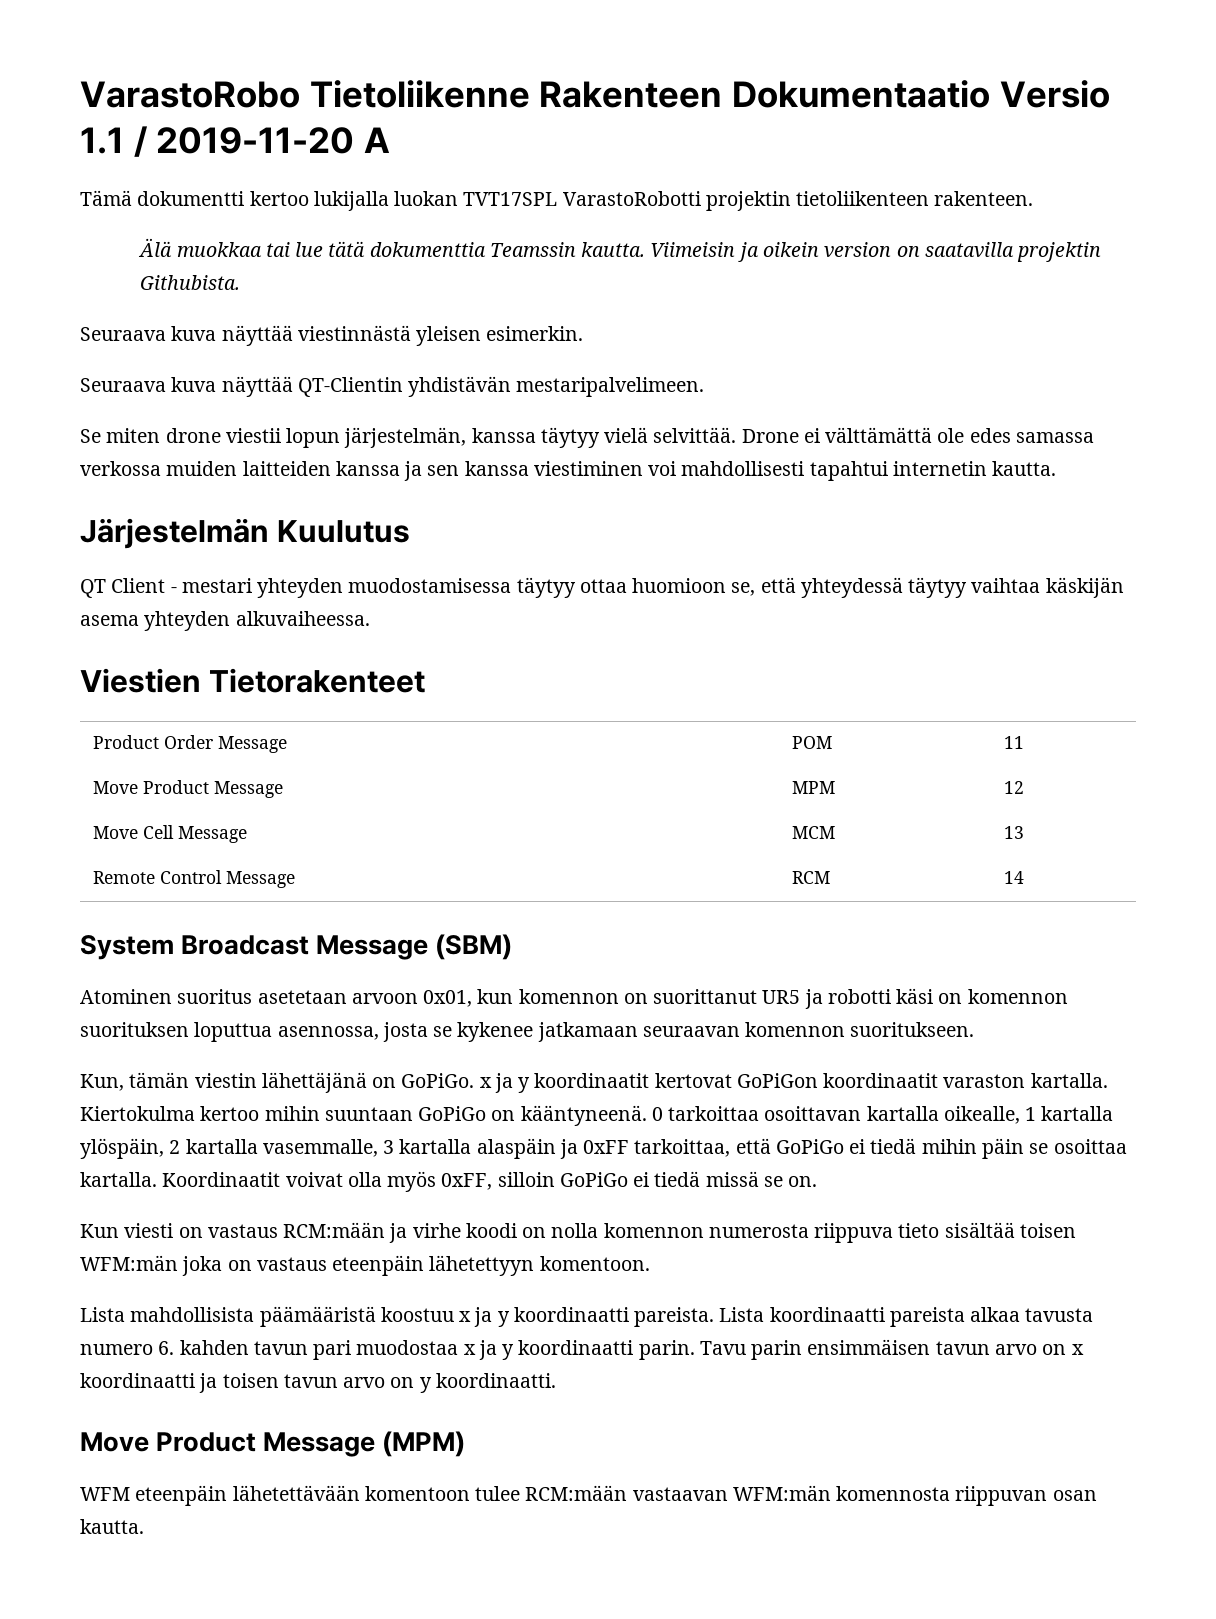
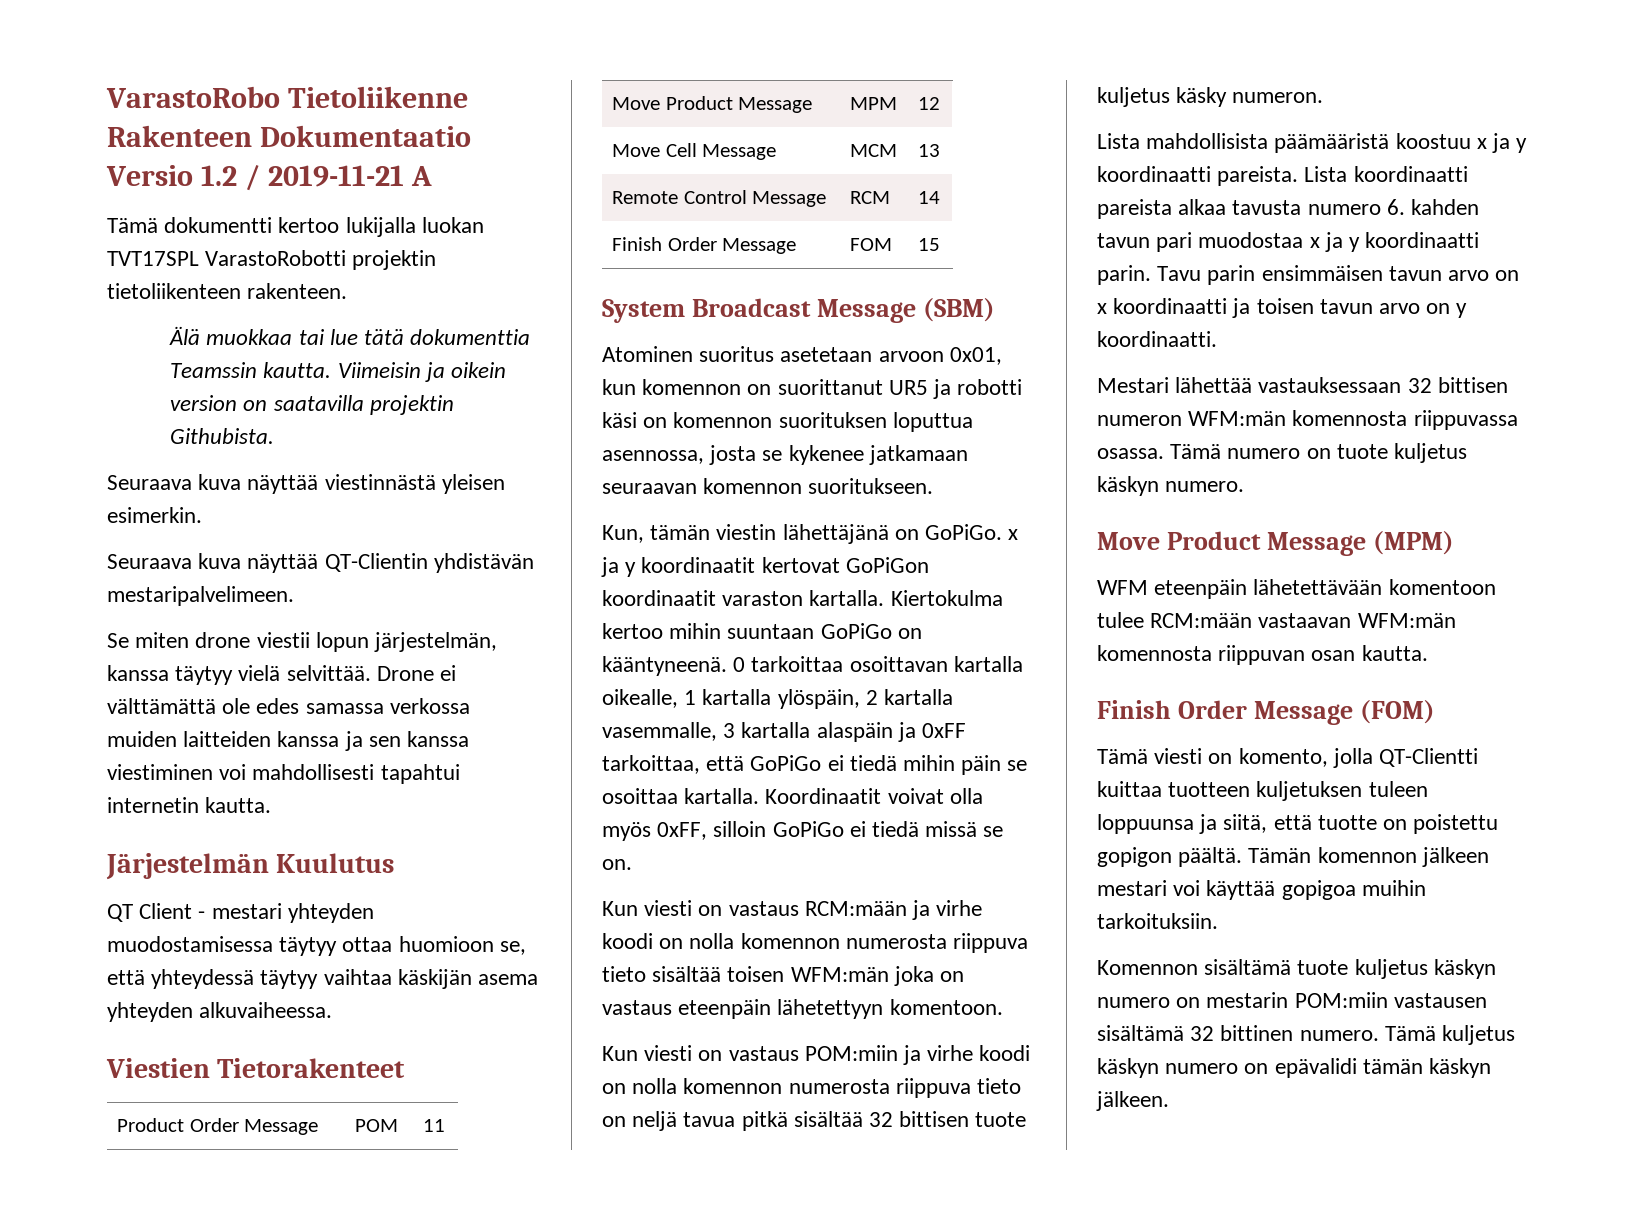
- VarastoRobo Tietoliikenne Rakenteen Dokumentaatio Versio 1.1 / 2019-11-20 A
+ VarastoRobo Tietoliikenne Rakenteen Dokumentaatio Versio 1.2 / 2019-11-21 A
+ Finish Order Message | FOM | 15
+ Kun viesti on vastaus POM:miin ja virhe koodi on nolla komennon numerosta riippuva tieto on neljä tavua pitkä sisältää 32 bittisen tuote kuljetus käsky numeron.
+ Mestari lähettää vastauksessaan 32 bittisen numeron WFM:män komennosta riippuvassa osassa. Tämä numero on tuote kuljetus käskyn numero.
+ Finish Order Message (FOM)
+ Tämä viesti on komento, jolla QT-Clientti kuittaa tuotteen kuljetuksen tuleen loppuunsa ja siitä, että tuotte on poistettu gopigon päältä. Tämän komennon jälkeen mestari voi käyttää gopigoa muihin tarkoituksiin.
+ Komennon sisältämä tuote kuljetus käskyn numero on mestarin POM:miin vastausen sisältämä 32 bittinen numero. Tämä kuljetus käskyn numero on epävalidi tämän käskyn jälkeen.

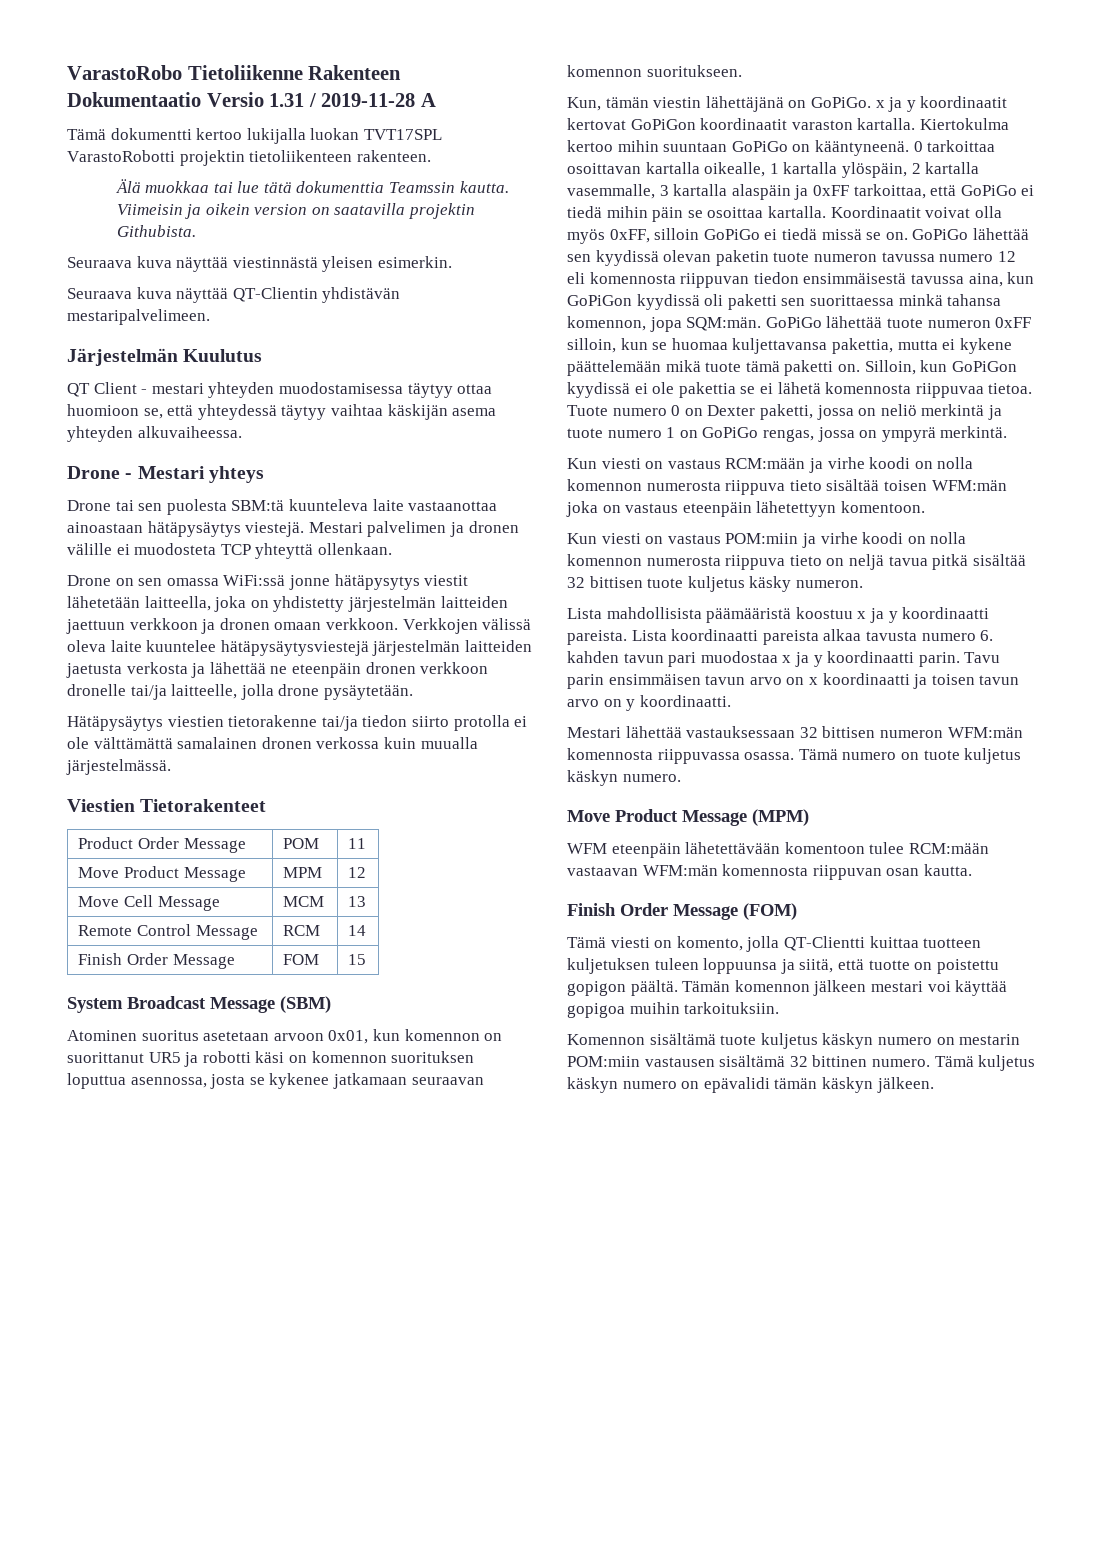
- VarastoRobo Tietoliikenne Rakenteen Dokumentaatio Versio 1.2 / 2019-11-21 A
+ VarastoRobo Tietoliikenne Rakenteen Dokumentaatio Versio 1.31 / 2019-11-28 A
- Se miten drone viestii lopun järjestelmän, kanssa täytyy vielä selvittää. Drone ei välttämättä ole edes samassa verkossa muiden laitteiden kanssa ja sen kanssa viestiminen voi mahdollisesti tapahtui internetin kautta.
+ Drone - Mestari yhteys
+ Drone tai sen puolesta SBM:tä kuunteleva laite vastaanottaa ainoastaan hätäpysäytys viestejä. Mestari palvelimen ja dronen välille ei muodosteta TCP yhteyttä ollenkaan.
+ Drone on sen omassa WiFi:ssä jonne hätäpysytys viestit lähetetään laitteella, joka on yhdistetty järjestelmän laitteiden jaettuun verkkoon ja dronen omaan verkkoon. Verkkojen välissä oleva laite kuuntelee hätäpysäytysviestejä järjestelmän laitteiden jaetusta verkosta ja lähettää ne eteenpäin dronen verkkoon dronelle tai/ja laitteelle, jolla drone pysäytetään.
+ Hätäpysäytys viestien tietorakenne tai/ja tiedon siirto protolla ei ole välttämättä samalainen dronen verkossa kuin muualla järjestelmässä.
+ GoPiGo lähettää sen kyydissä olevan paketin tuote numeron tavussa numero 12 eli komennosta riippuvan tiedon ensimmäisestä tavussa aina, kun GoPiGon kyydissä oli paketti sen suorittaessa minkä tahansa komennon, jopa SQM:män. GoPiGo lähettää tuote numeron 0xFF silloin, kun se huomaa kuljettavansa pakettia, mutta ei kykene päättelemään mikä tuote tämä paketti on. Silloin, kun GoPiGon kyydissä ei ole pakettia se ei lähetä komennosta riippuvaa tietoa. Tuote numero 0 on Dexter paketti, jossa on neliö merkintä ja tuote numero 1 on GoPiGo rengas, jossa on ympyrä merkintä.

